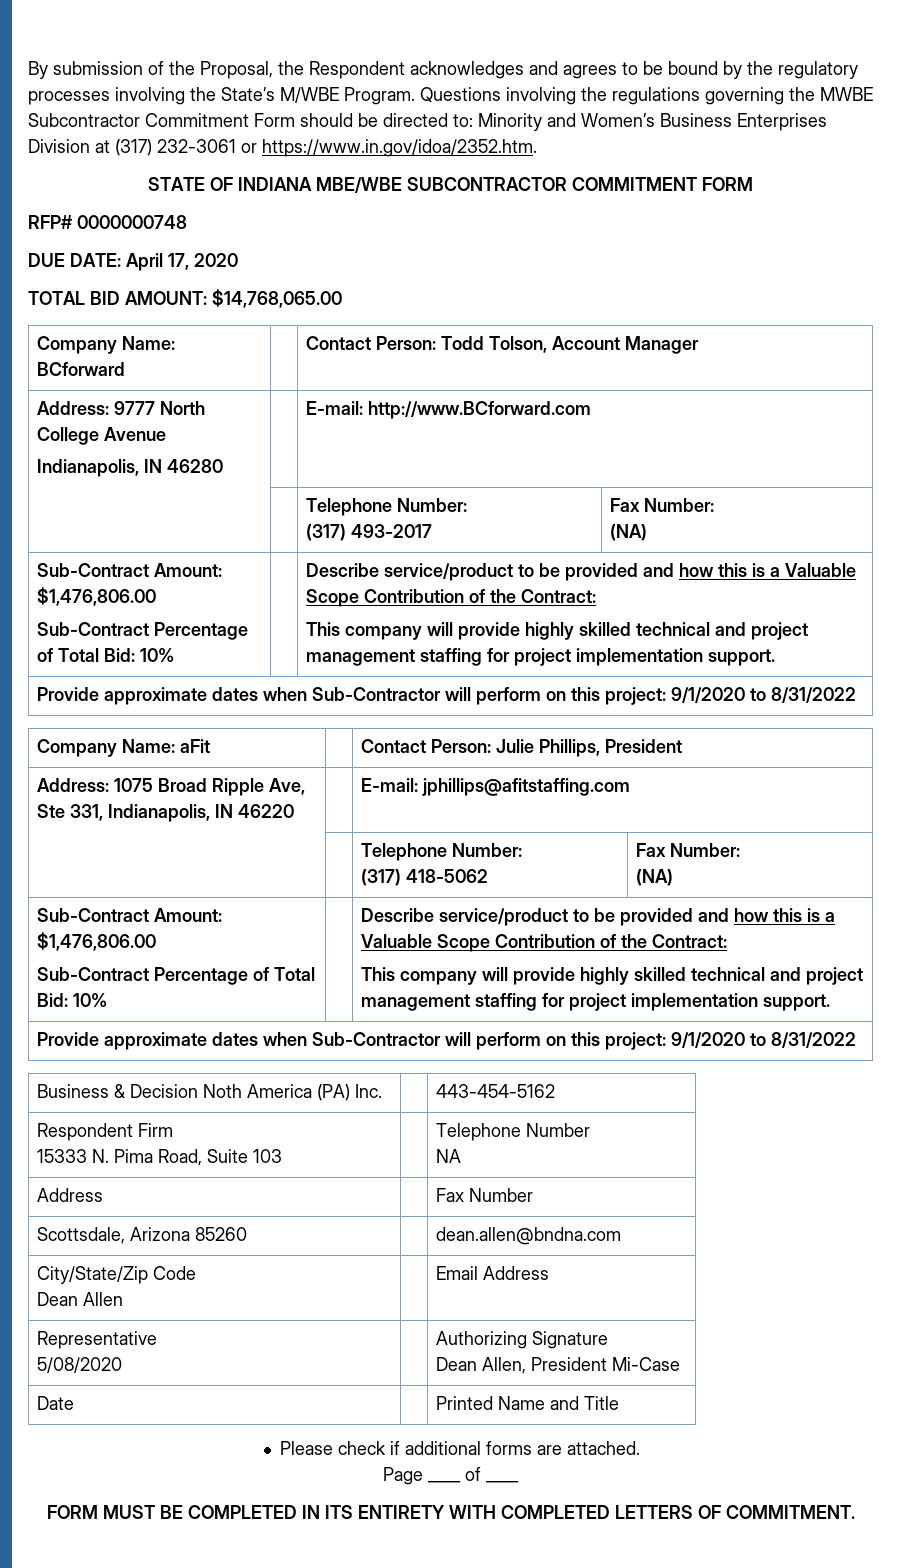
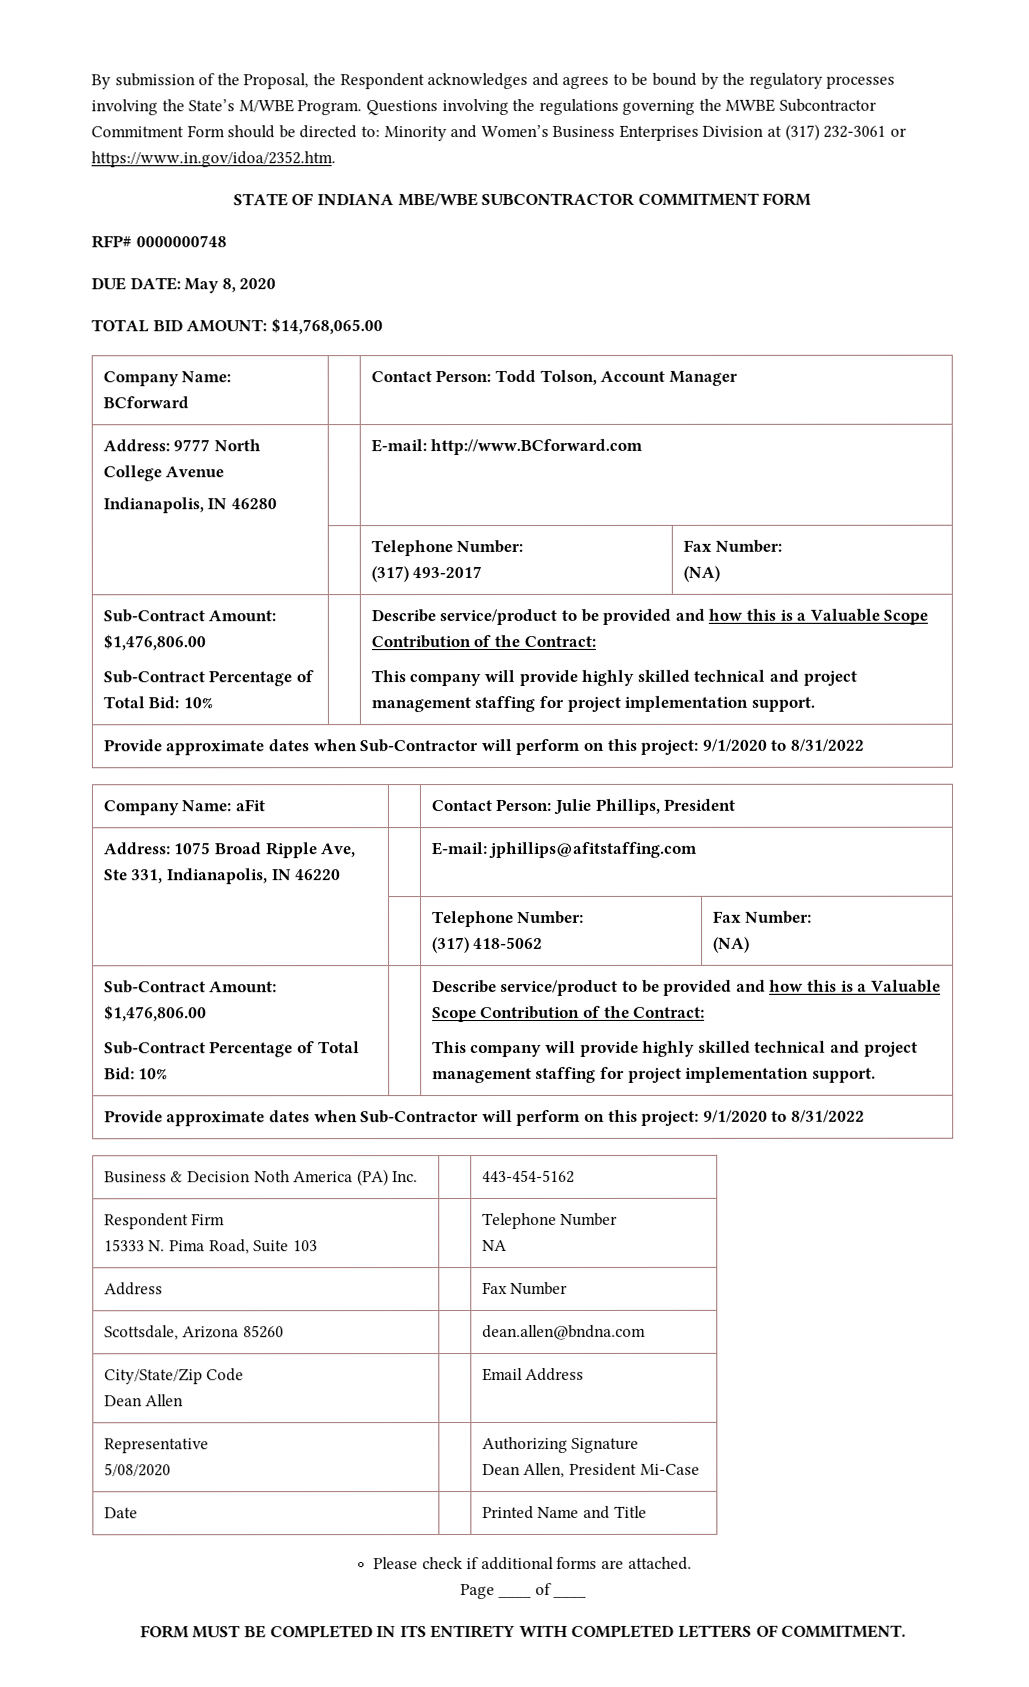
- DUE DATE: April 17, 2020
+ DUE DATE: May 8, 2020

